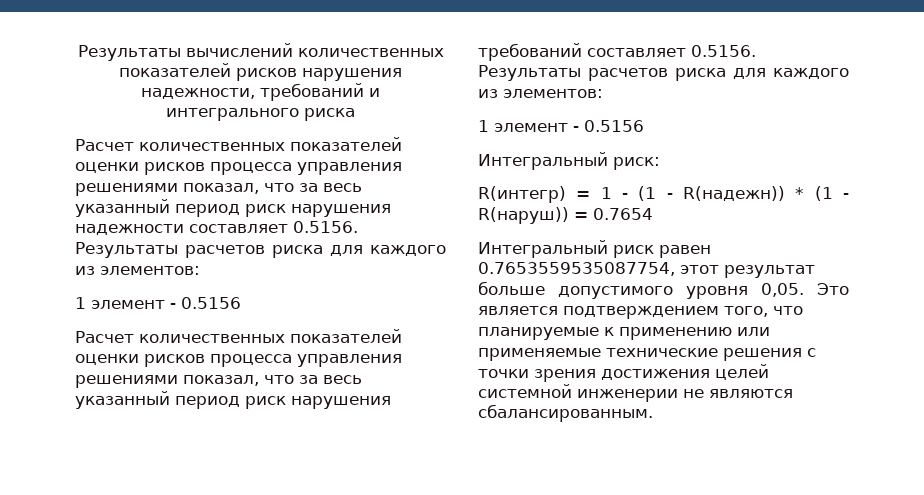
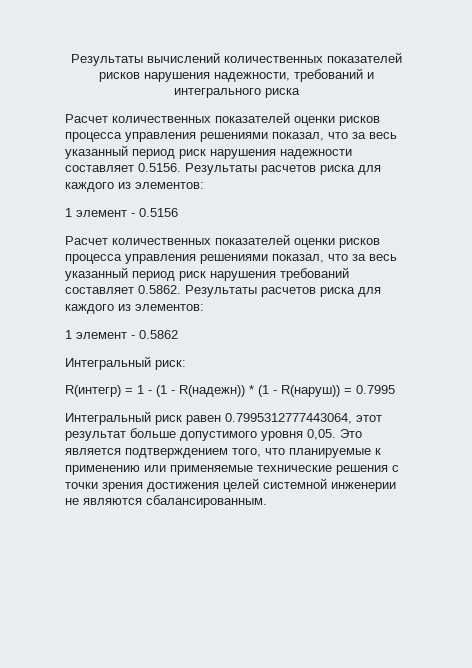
- Расчет количественных показателей оценки рисков процесса управления решениями показал, что за весь указанный период риск нарушения требований составляет 0.5156. Результаты расчетов риска для каждого из элементов:
- 1 элемент - 0.5156
+ Расчет количественных показателей оценки рисков процесса управления решениями показал, что за весь указанный период риск нарушения требований составляет 0.5862. Результаты расчетов риска для каждого из элементов:
+ 1 элемент - 0.5862
- R(интегр) = 1 - (1 - R(надежн)) * (1 - R(наруш)) = 0.7654
+ R(интегр) = 1 - (1 - R(надежн)) * (1 - R(наруш)) = 0.7995
- Интегральный риск равен 0.7653559535087754, этот результат больше допустимого уровня 0,05.
+ Интегральный риск равен 0.7995312777443064, этот результат больше допустимого уровня 0,05.

